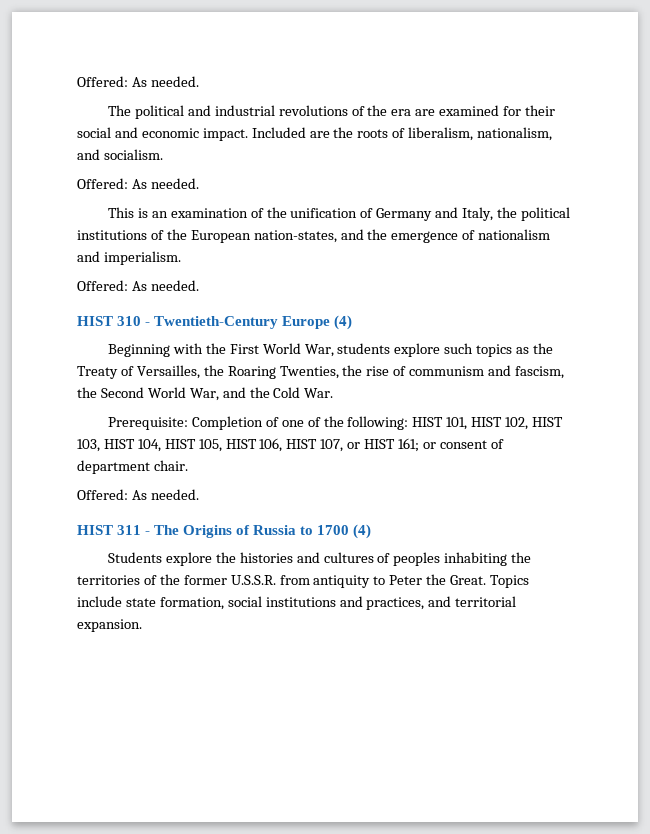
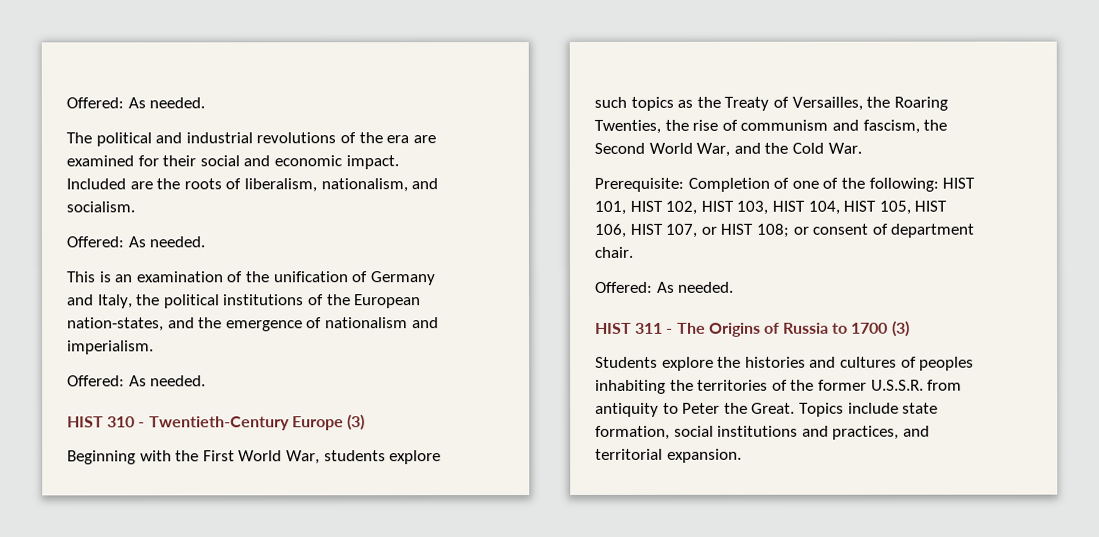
- HIST 310 - Twentieth-Century Europe (4)
+ HIST 310 - Twentieth-Century Europe (3)
- Prerequisite: Completion of one of the following: HIST 101, HIST 102, HIST 103, HIST 104, HIST 105, HIST 106, HIST 107, or HIST 161; or consent of department chair.
+ Prerequisite: Completion of one of the following: HIST 101, HIST 102, HIST 103, HIST 104, HIST 105, HIST 106, HIST 107, or HIST 108; or consent of department chair.
- HIST 311 - The Origins of Russia to 1700 (4)
+ HIST 311 - The Origins of Russia to 1700 (3)

